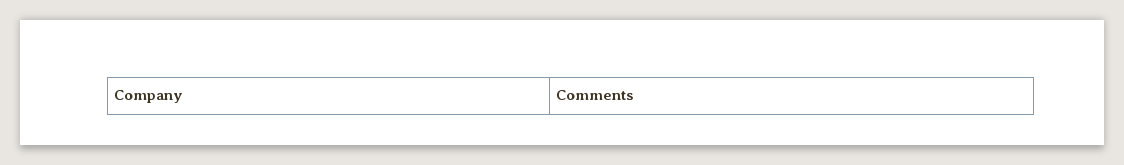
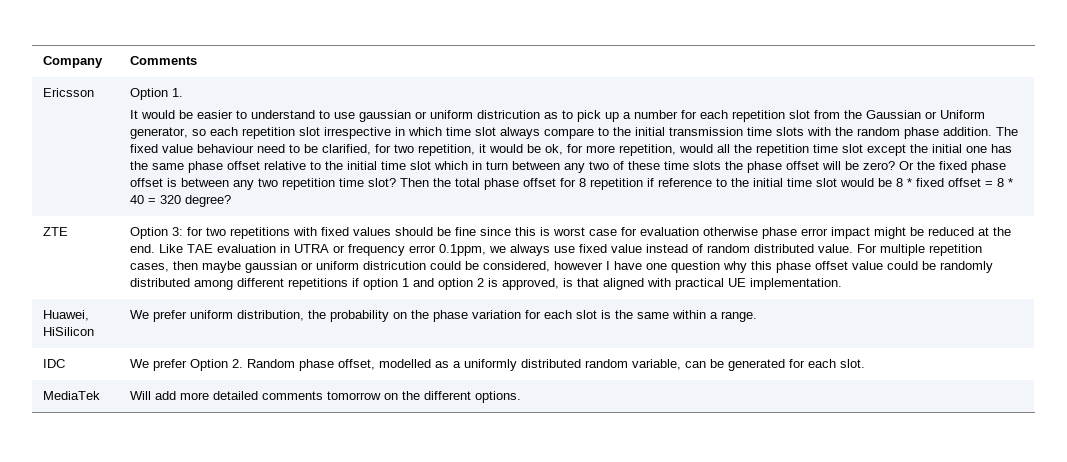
+ Ericsson | Option 1.
+ It would be easier to understand to use gaussian or uniform districution as to pick up a number for each repetition slot from the Gaussian or Uniform generator, so each repetition slot irrespective in which time slot always compare to the initial transmission time slots with the random phase addition. The fixed value behaviour need to be clarified, for two repetition, it would be ok, for more repetition, would all the repetition time slot except the initial one has the same phase offset relative to the initial time slot which in turn between any two of these time slots the phase offset will be zero? Or the fixed phase offset is between any two repetition time slot? Then the total phase offset for 8 repetition if reference to the initial time slot would be 8 * fixed offset = 8 * 40 = 320 degree?
+ ZTE | Option 3: for two repetitions with fixed values should be fine since this is worst case for evaluation otherwise phase error impact might be reduced at the end. Like TAE evaluation in UTRA or frequency error 0.1ppm, we always use fixed value instead of random distributed value. For multiple repetition cases, then maybe gaussian or uniform districution could be considered, however I have one question why this phase offset value could be randomly distributed among different repetitions if option 1 and option 2 is approved, is that aligned with practical UE implementation.
+ Huawei, HiSilicon | We prefer uniform distribution, the probability on the phase variation for each slot is the same within a range.
+ IDC | We prefer Option 2. Random phase offset, modelled as a uniformly distributed random variable, can be generated for each slot.
+ MediaTek | Will add more detailed comments tomorrow on the different options.

